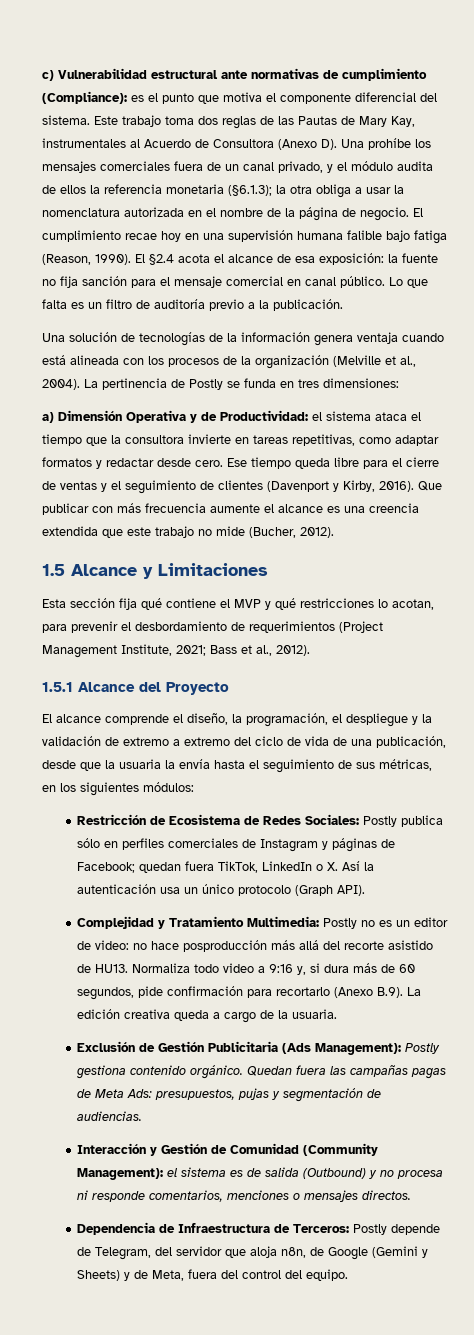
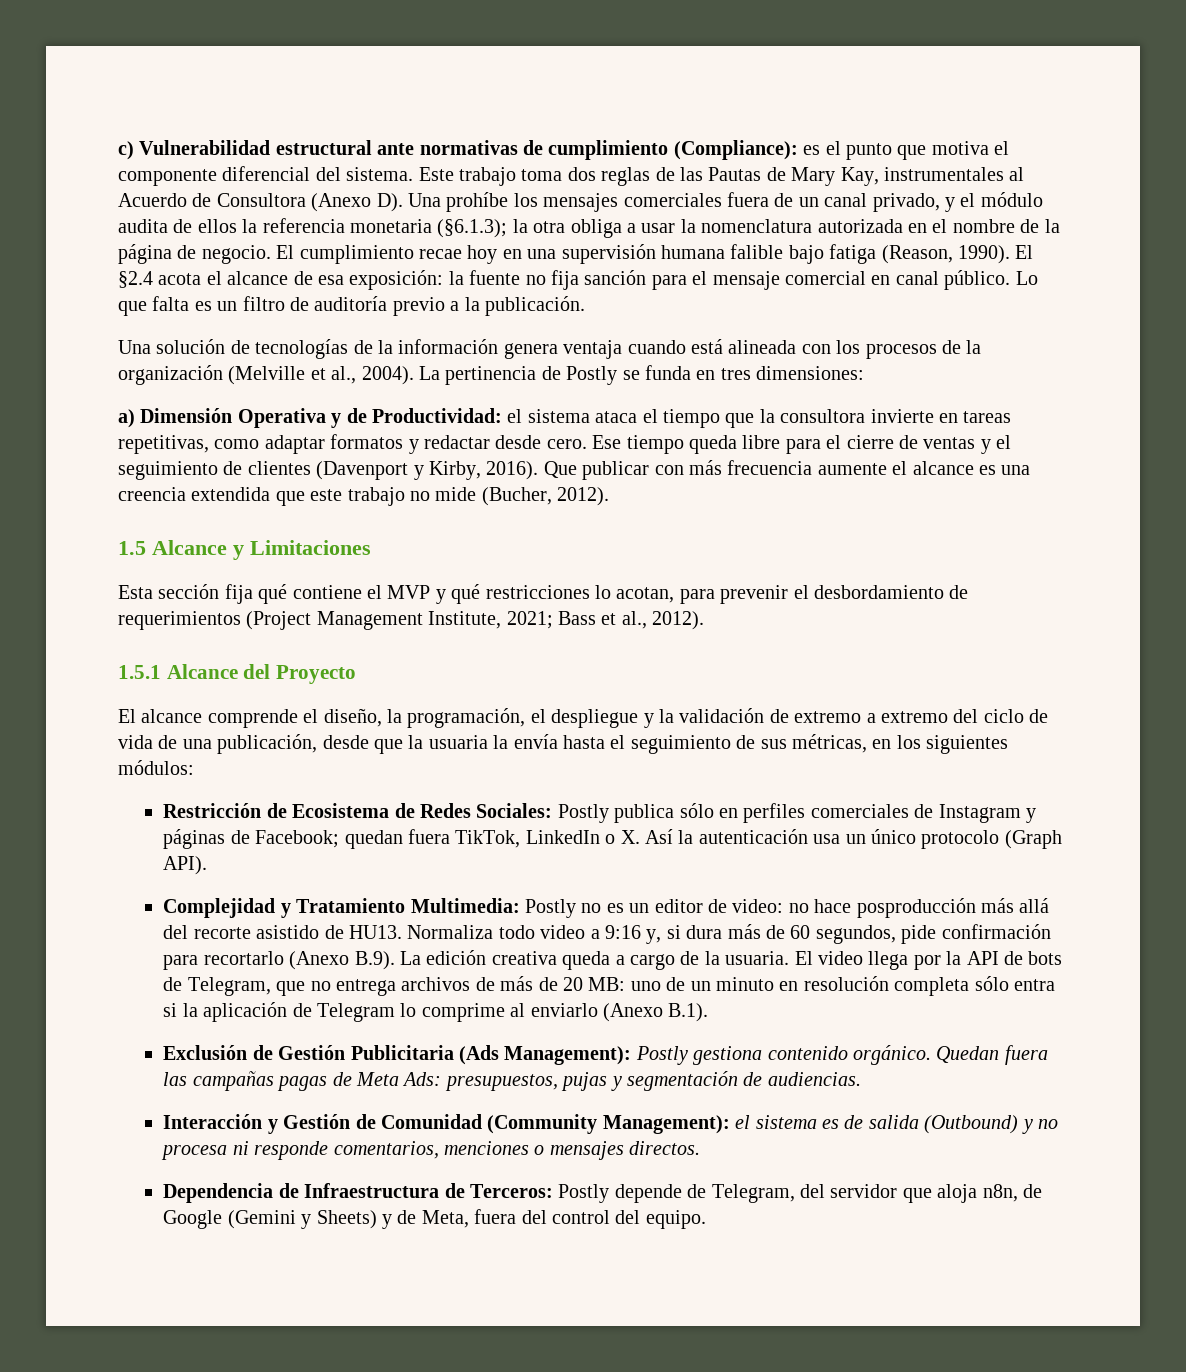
+ El video llega por la API de bots de Telegram, que no entrega archivos de más de 20 MB: uno de un minuto en resolución completa sólo entra si la aplicación de Telegram lo comprime al enviarlo (Anexo B.1).

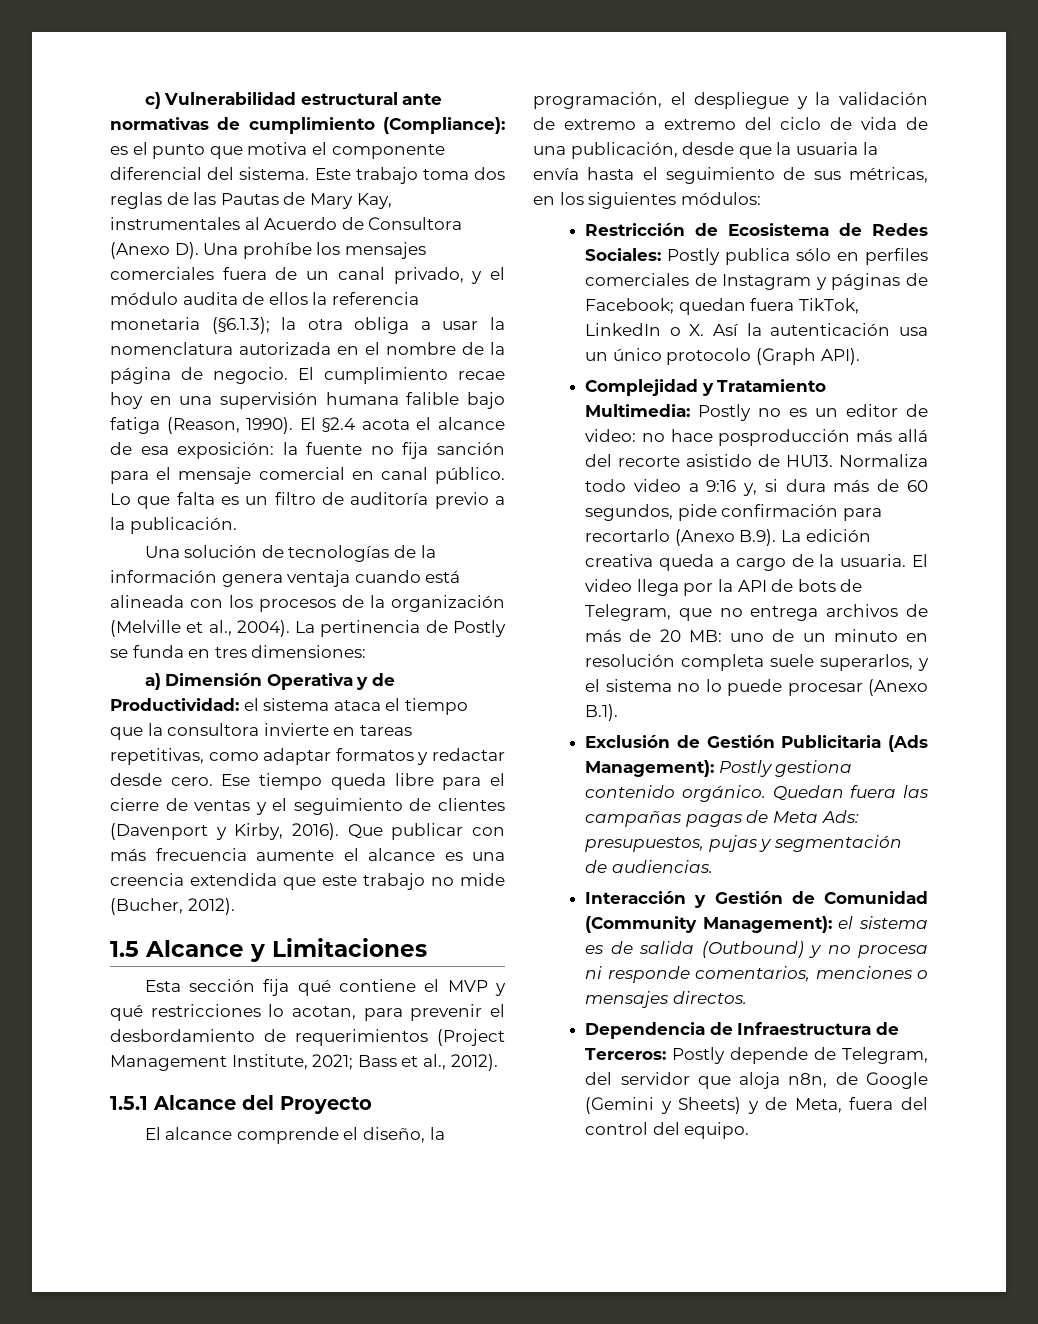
- El video llega por la API de bots de Telegram, que no entrega archivos de más de 20 MB: uno de un minuto en resolución completa sólo entra si la aplicación de Telegram lo comprime al enviarlo (Anexo B.1).
+ El video llega por la API de bots de Telegram, que no entrega archivos de más de 20 MB: uno de un minuto en resolución completa suele superarlos, y el sistema no lo puede procesar (Anexo B.1).

